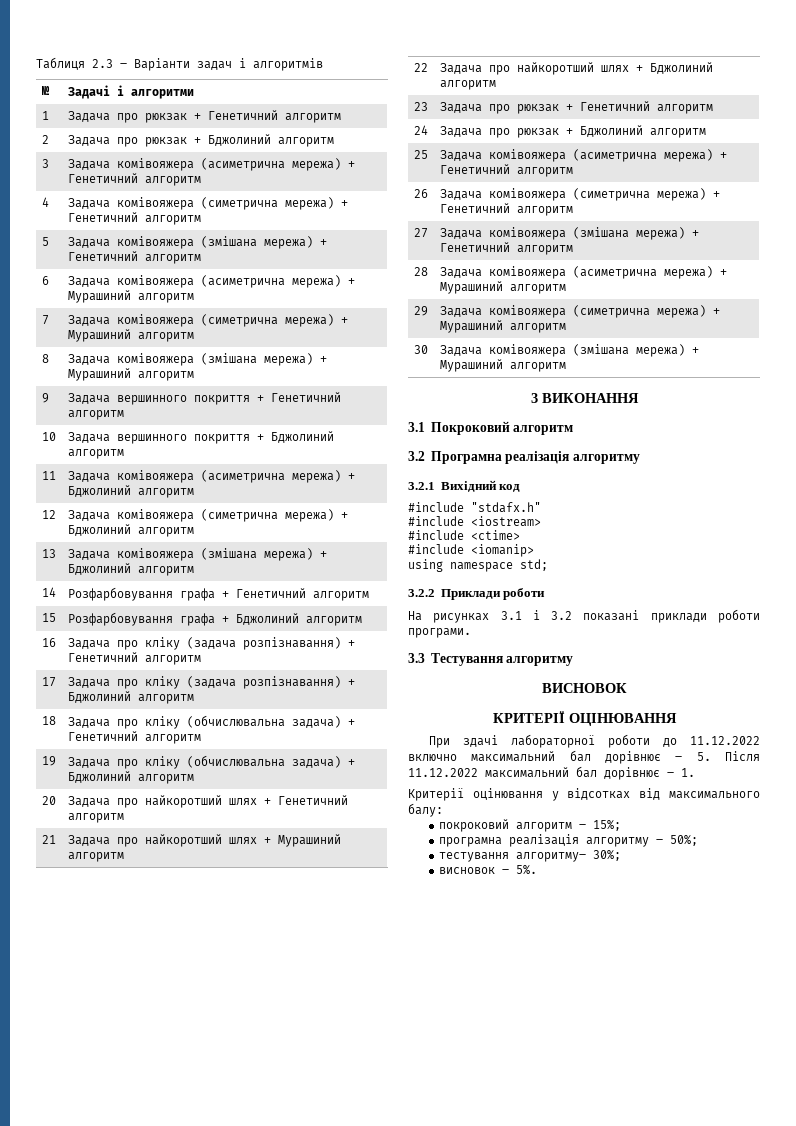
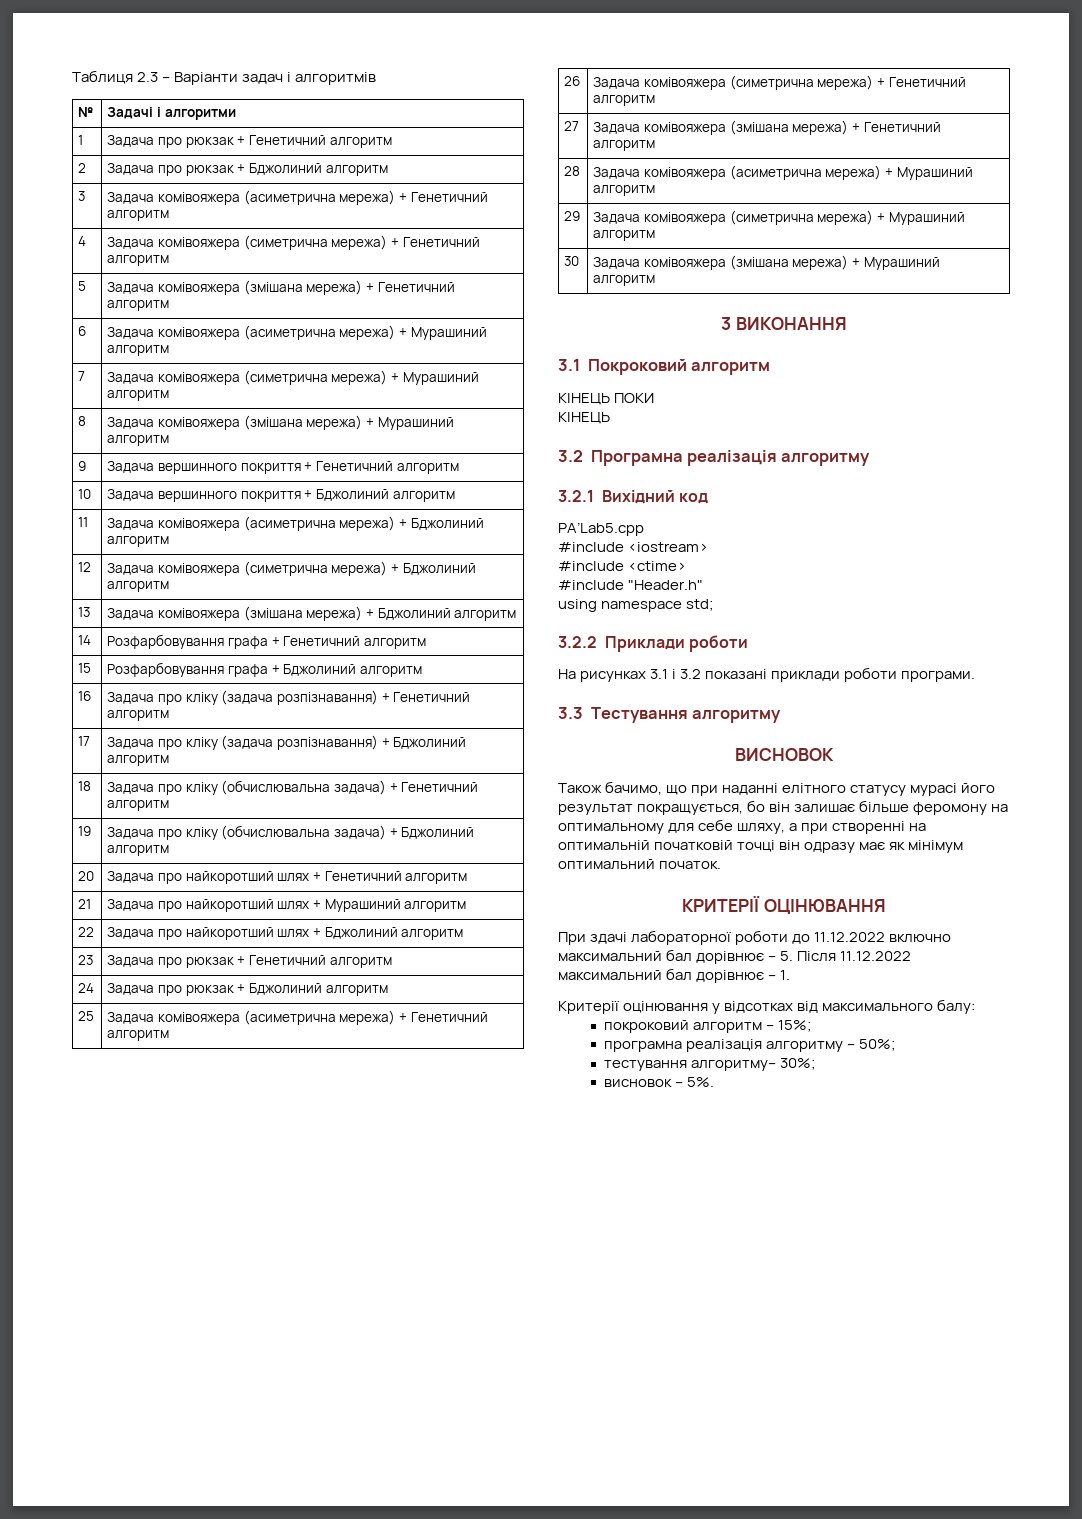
+ КІНЕЦЬ ПОКИ
+ КІНЕЦЬ
- #include "stdafx.h"
+ PA’Lab5.cpp
- #include <iomanip>
+ #include "Header.h"
+ Також бачимо, що при наданні елітного статусу мурасі його результат покращується, бо він залишає більше феромону на оптимальному для себе шляху, а при створенні на оптимальній початковій точці він одразу має як мінімум оптимальний початок.

